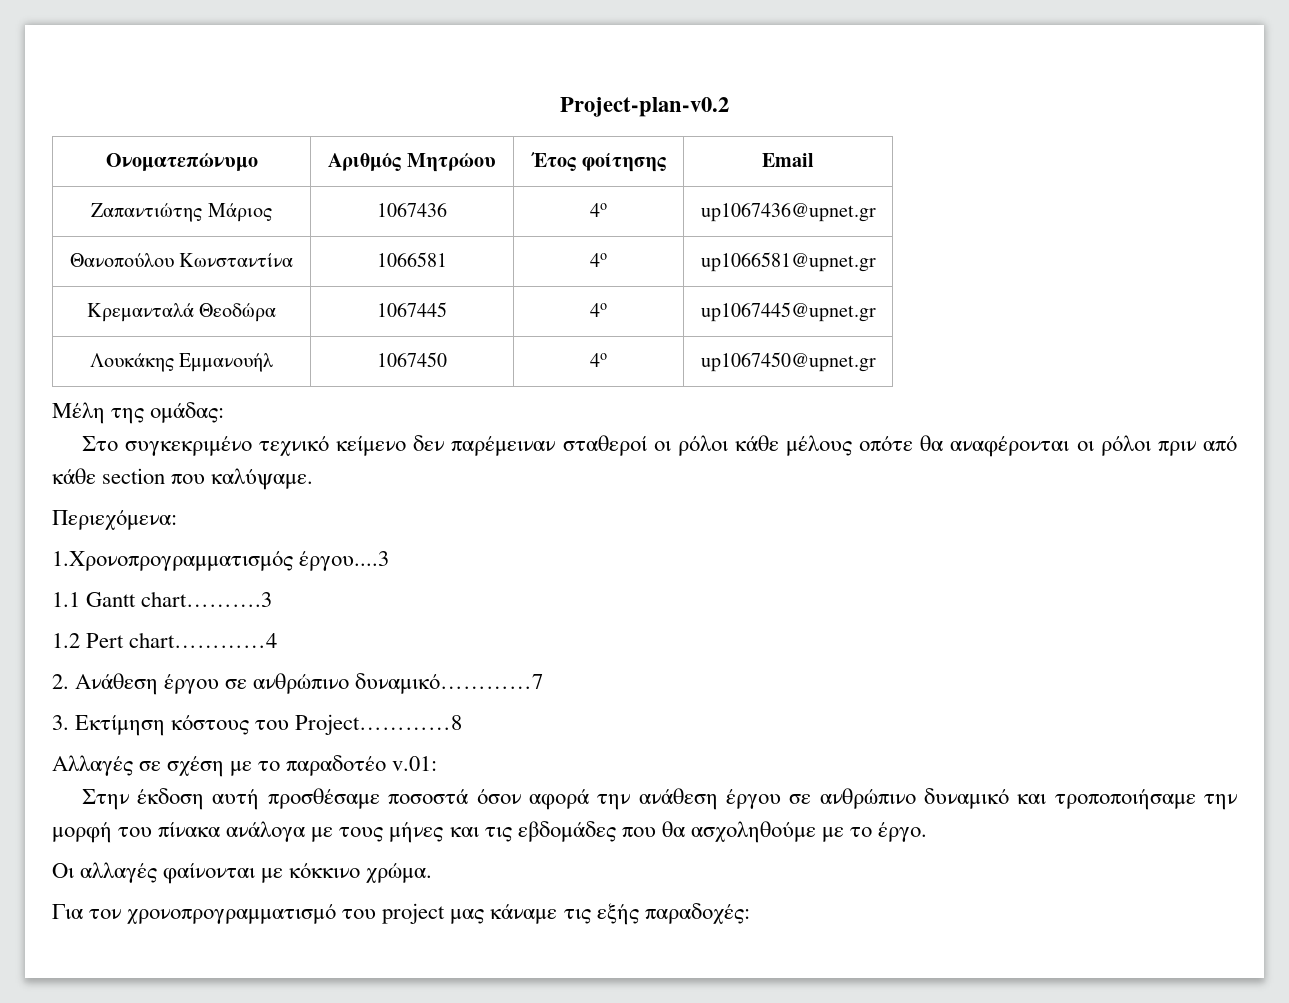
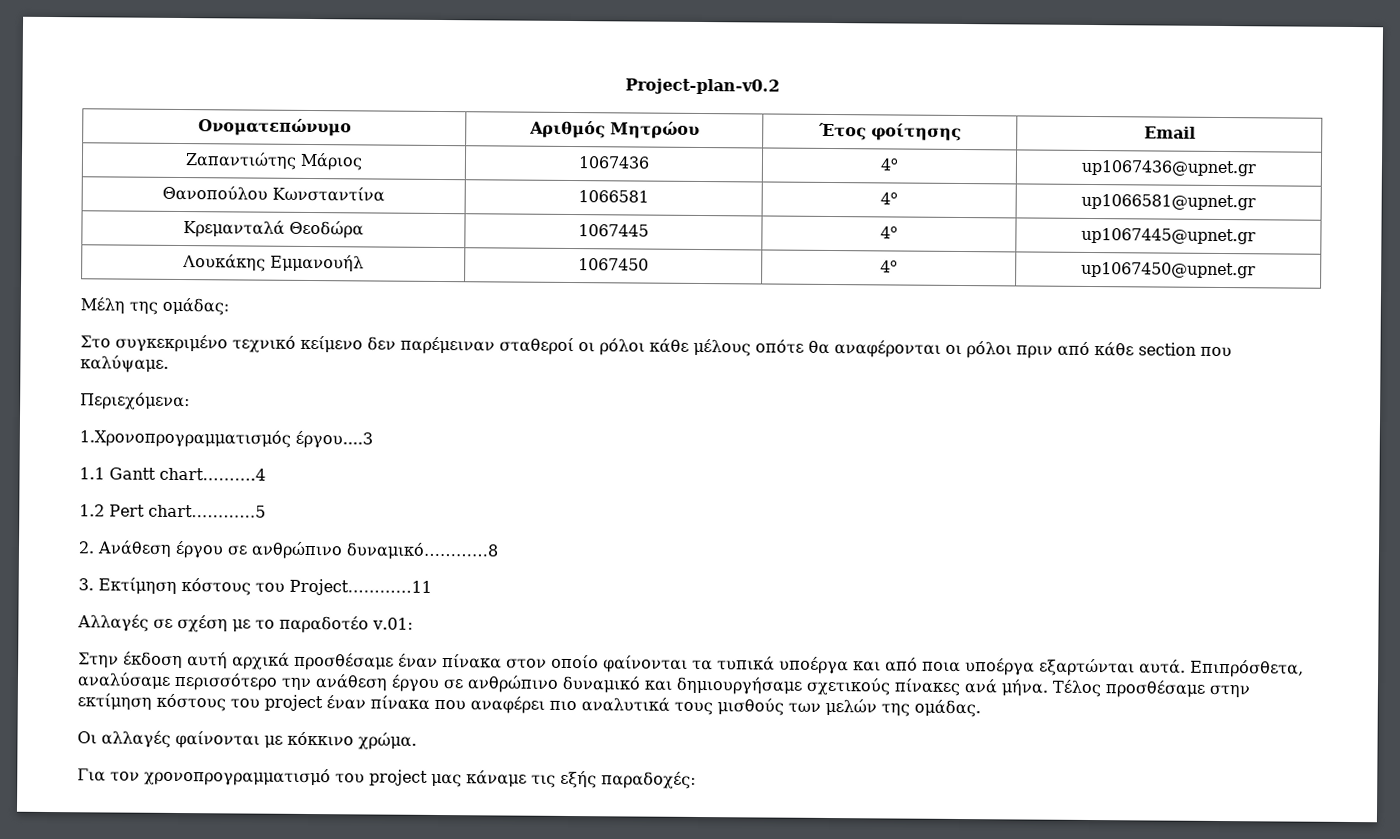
- 1.1 Gantt chart……….3
+ 1.1 Gantt chart……….4
- 1.2 Pert chart…………4
+ 1.2 Pert chart…………5
- 2. Ανάθεση έργου σε ανθρώπινο δυναμικό…………7
+ 2. Ανάθεση έργου σε ανθρώπινο δυναμικό…………8
- 3. Εκτίμηση κόστους του Project…………8
+ 3. Εκτίμηση κόστους του Project…………11
- Στην έκδοση αυτή προσθέσαμε ποσοστά όσον αφορά την ανάθεση έργου σε ανθρώπινο δυναμικό και τροποποιήσαμε την μορφή του πίνακα ανάλογα με τους μήνες και τις εβδομάδες που θα ασχοληθούμε με το έργο.
+ Στην έκδοση αυτή αρχικά προσθέσαμε έναν πίνακα στον οποίο φαίνονται τα τυπικά υποέργα και από ποια υποέργα εξαρτώνται αυτά. Επιπρόσθετα, αναλύσαμε περισσότερο την ανάθεση έργου σε ανθρώπινο δυναμικό και δημιουργήσαμε σχετικούς πίνακες ανά μήνα. Τέλος προσθέσαμε στην εκτίμηση κόστους του project έναν πίνακα που αναφέρει πιο αναλυτικά τους μισθούς των μελών της ομάδας.

